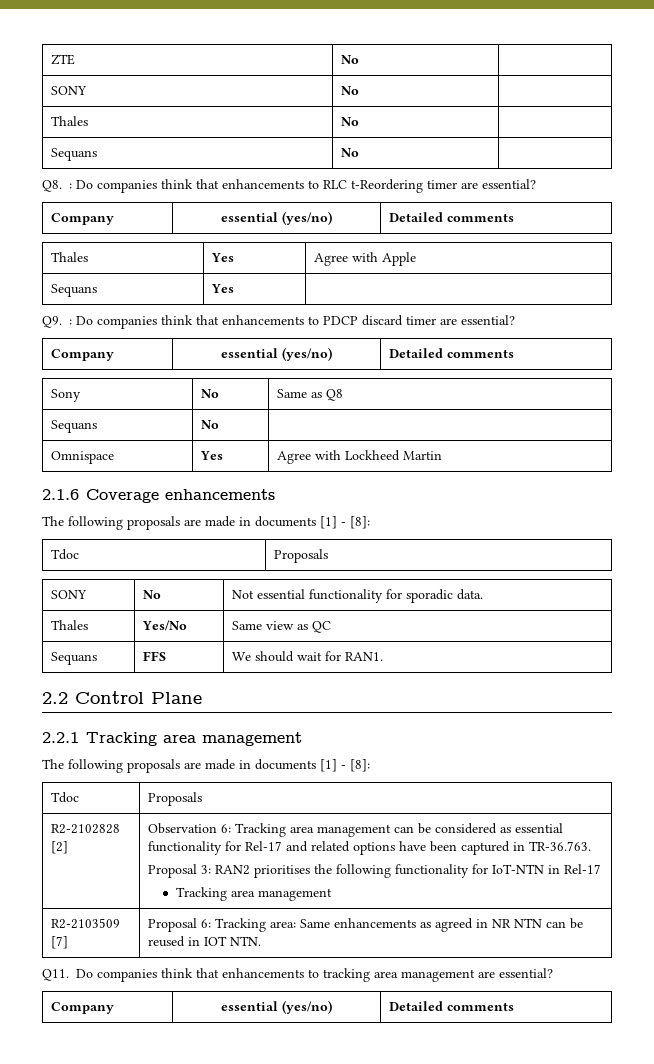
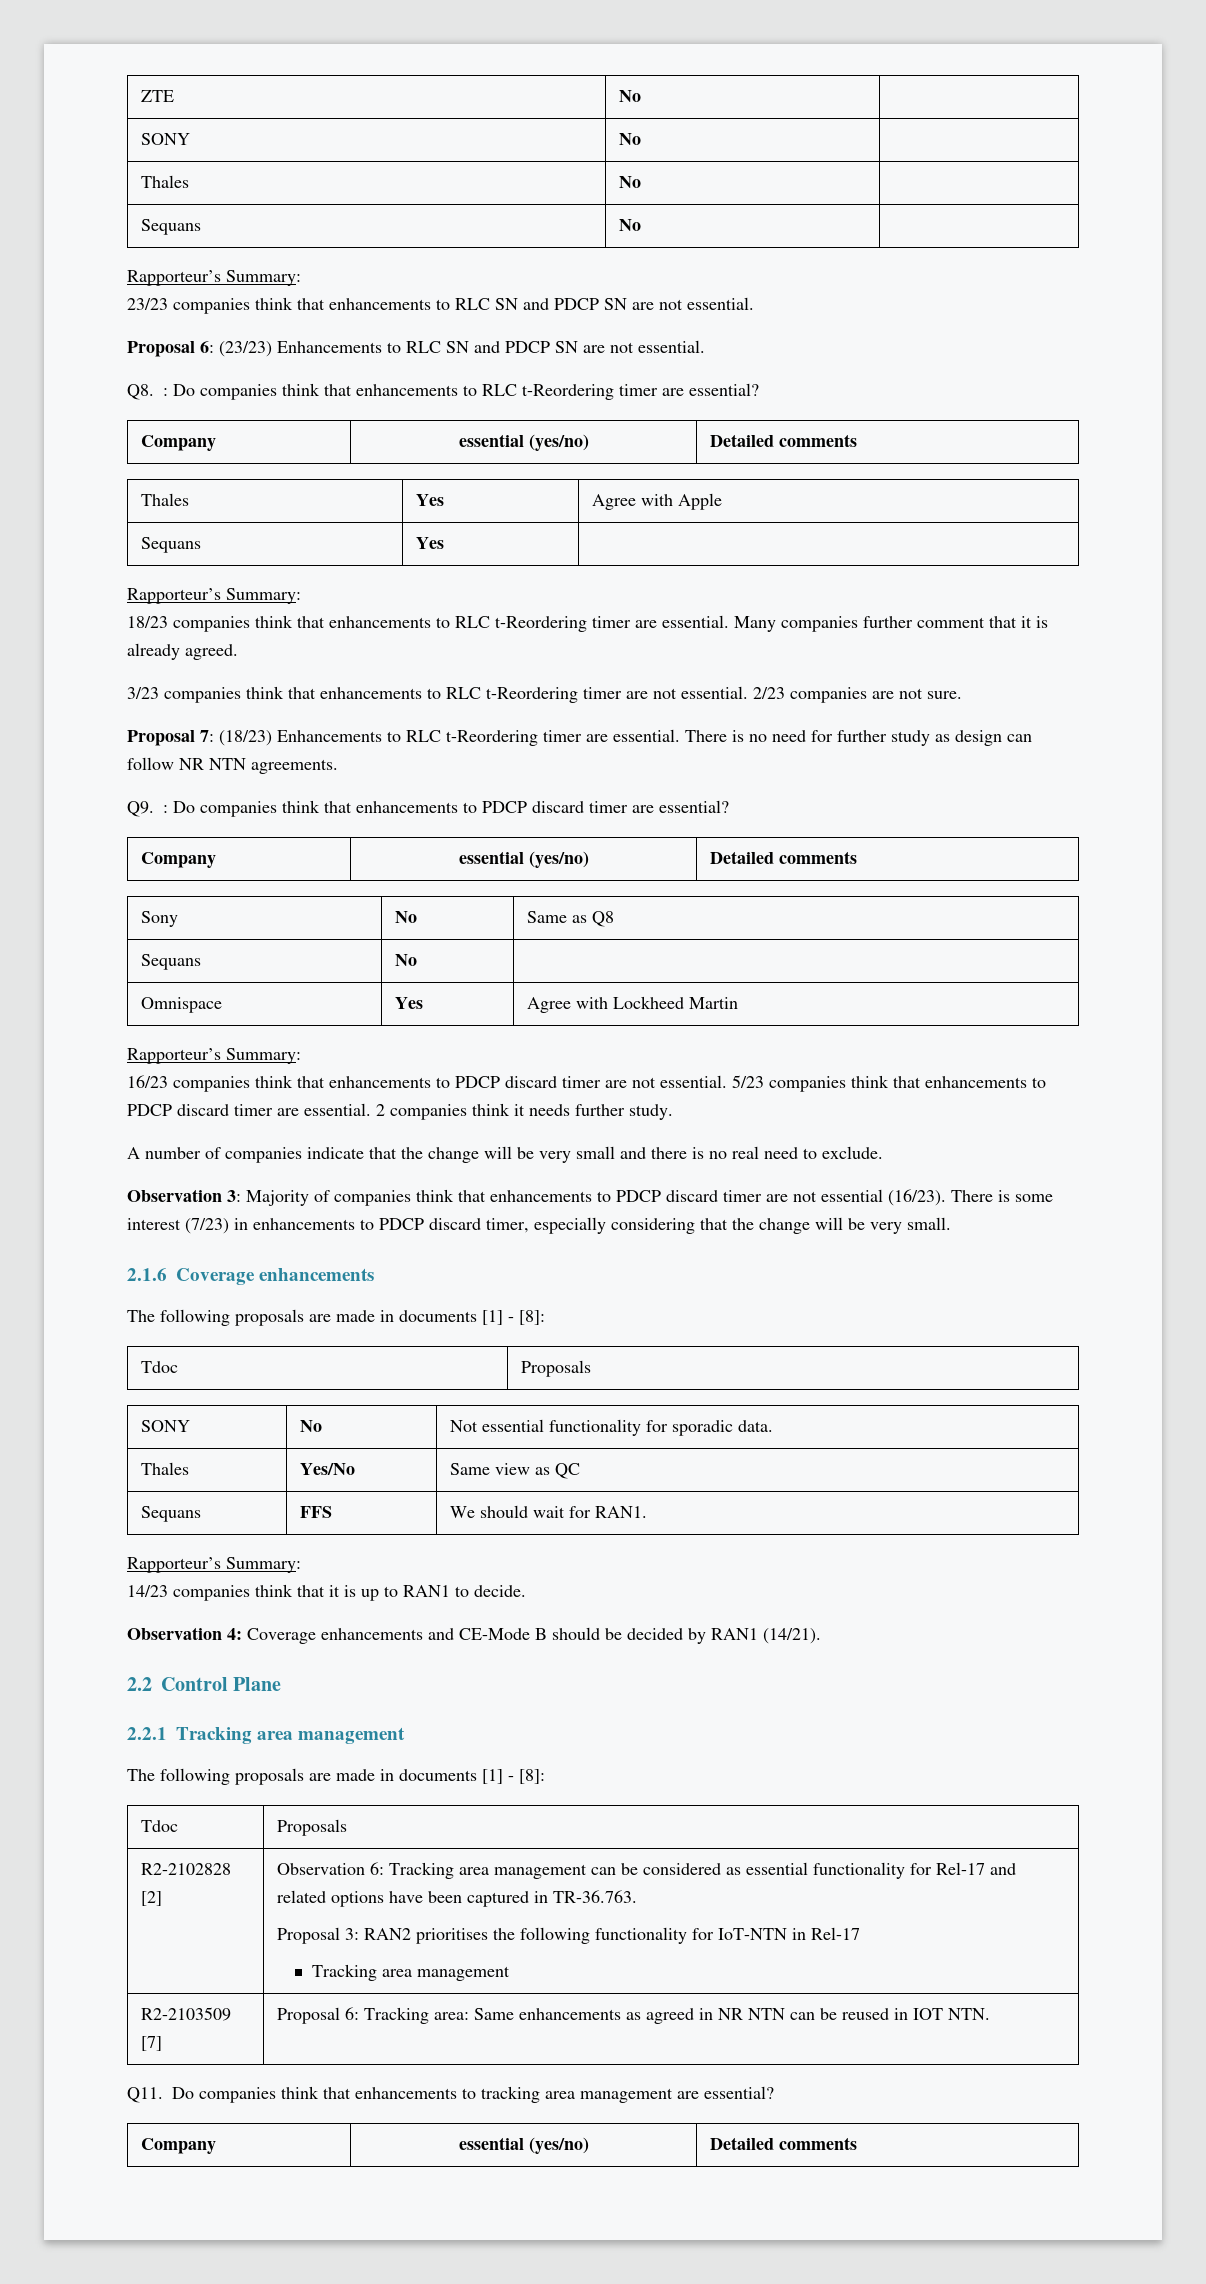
  Thales | No |
  Sequans | No |
+ Rapporteur’s Summary:
+ 23/23 companies think that enhancements to RLC SN and PDCP SN are not essential.
+ Proposal 6: (23/23) Enhancements to RLC SN and PDCP SN are not essential.
  Sequans | Yes |
+ Rapporteur’s Summary:
+ 18/23 companies think that enhancements to RLC t-Reordering timer are essential. Many companies further comment that it is already agreed.
+ 3/23 companies think that enhancements to RLC t-Reordering timer are not essential. 2/23 companies are not sure.
+ Proposal 7: (18/23) Enhancements to RLC t-Reordering timer are essential. There is no need for further study as design can follow NR NTN agreements.
  Omnispace | Yes | Agree with Lockheed Martin
+ Rapporteur’s Summary:
+ 16/23 companies think that enhancements to PDCP discard timer are not essential. 5/23 companies think that enhancements to PDCP discard timer are essential. 2 companies think it needs further study.
+ A number of companies indicate that the change will be very small and there is no real need to exclude.
+ Observation 3: Majority of companies think that enhancements to PDCP discard timer are not essential (16/23). There is some interest (7/23) in enhancements to PDCP discard timer, especially considering that the change will be very small.
  Sequans | FFS | We should wait for RAN1.
+ Rapporteur’s Summary:
+ 14/23 companies think that it is up to RAN1 to decide.
+ Observation 4: Coverage enhancements and CE-Mode B should be decided by RAN1 (14/21).

